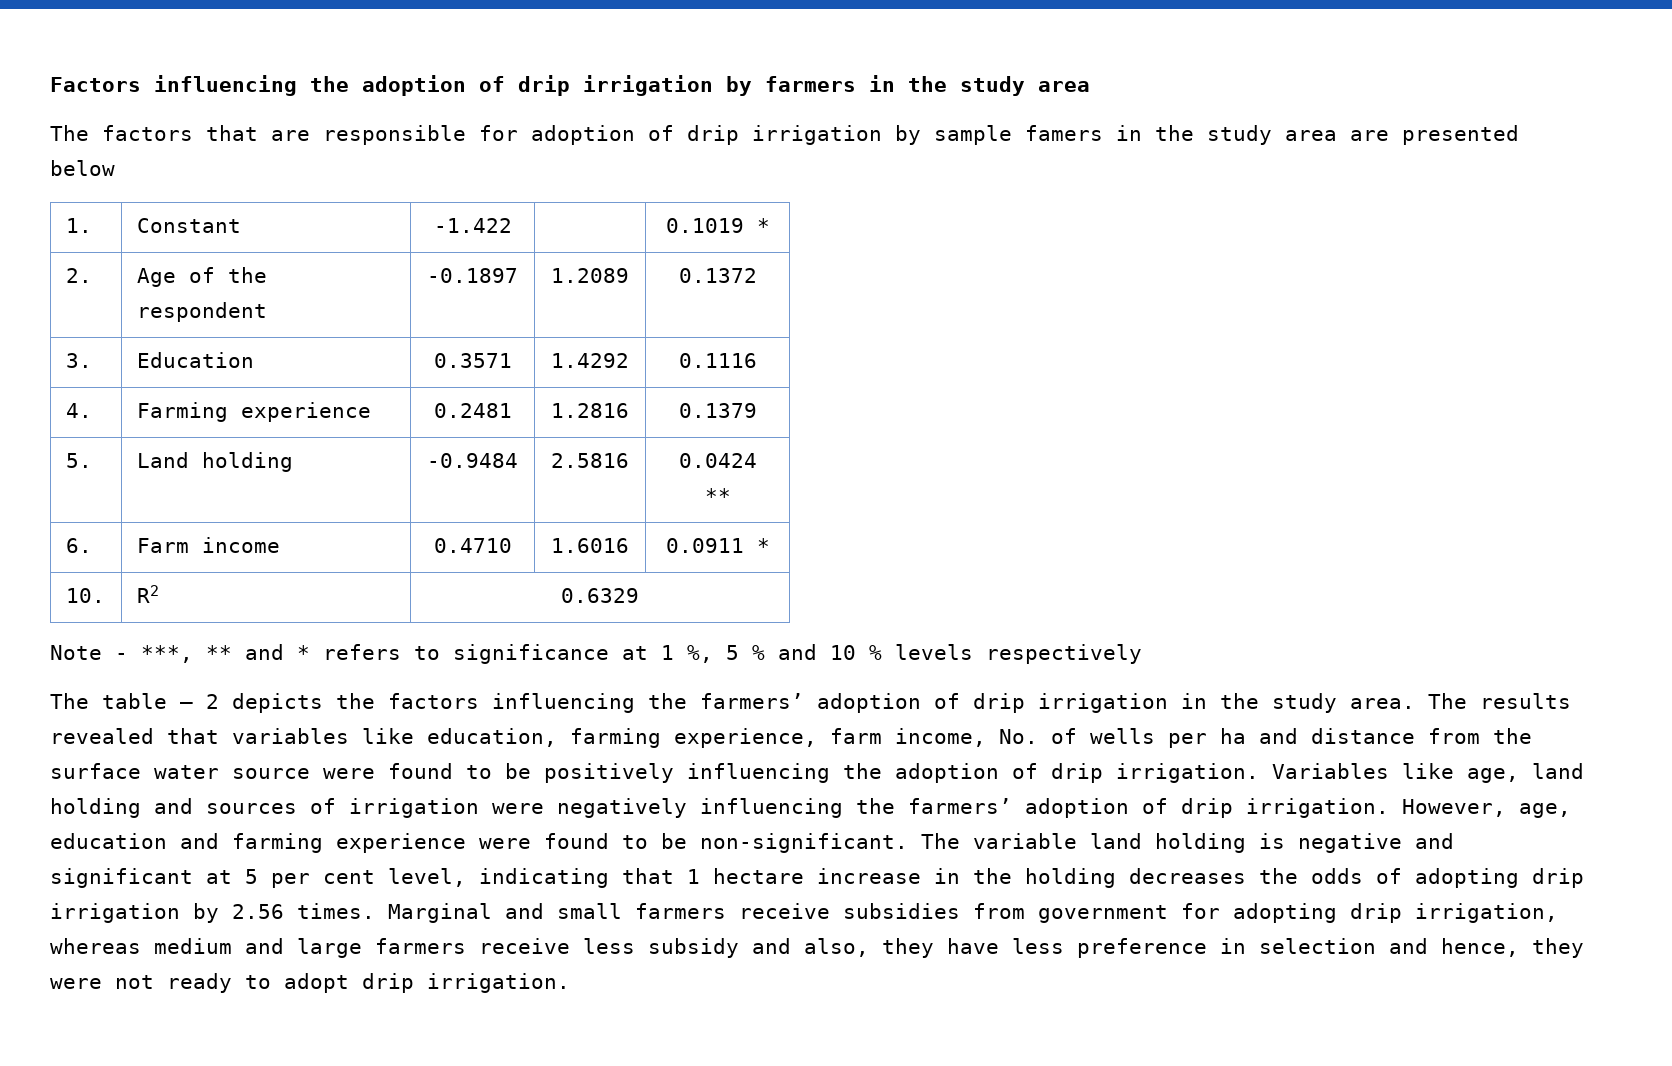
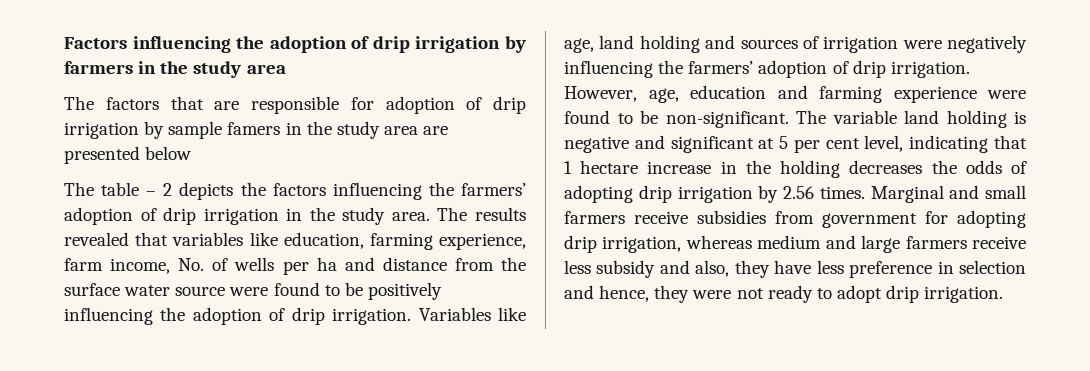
- 1. | Constant | -1.422 | | 0.1019 *
- 2. | Age of the respondent | -0.1897 | 1.2089 | 0.1372
- 3. | Education | 0.3571 | 1.4292 | 0.1116
- 4. | Farming experience | 0.2481 | 1.2816 | 0.1379
- 5. | Land holding | -0.9484 | 2.5816 | 0.0424 **
- 6. | Farm income | 0.4710 | 1.6016 | 0.0911 *
- 10. | R2 | 0.6329
- Note - ***, ** and * refers to significance at 1 %, 5 % and 10 % levels respectively

